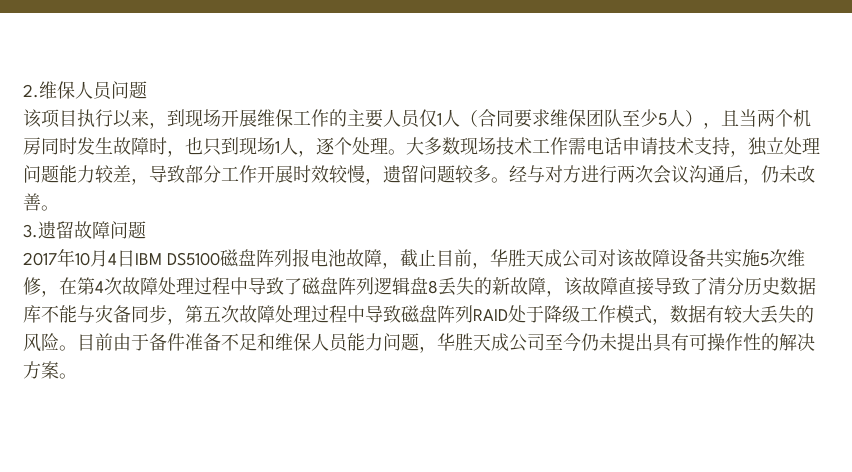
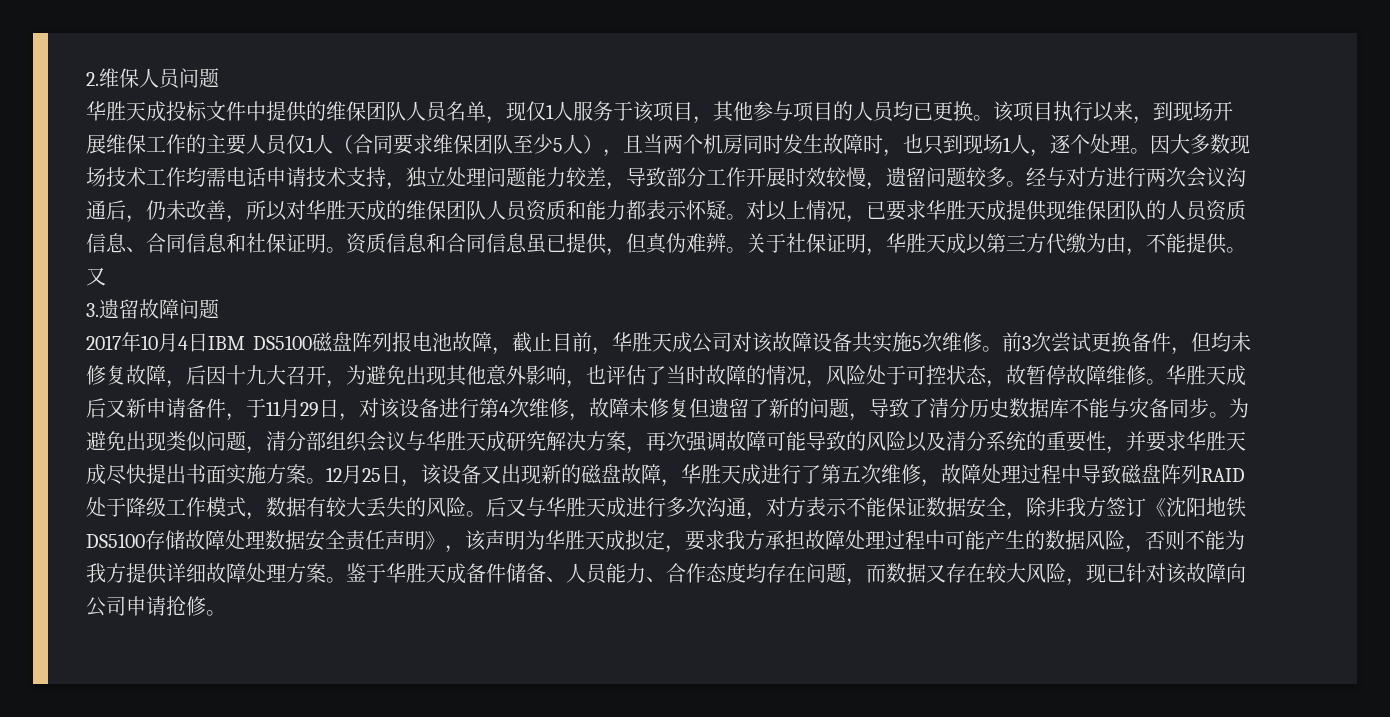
+ 华胜天成投标文件中提供的维保团队人员名单，现仅1人服务于该项目，其他参与项目的人员均已更换。
- 大多数现场技术工作需电话申请技术支持，独立处理问题能力较差，导致部分工作开展时效较慢，遗留问题较多。
+ 因大多数现场技术工作均需电话申请技术支持，独立处理问题能力较差，导致部分工作开展时效较慢，遗留问题较多。
- 经与对方进行两次会议沟通后，仍未改善。
+ 经与对方进行两次会议沟通后，仍未改善，所以对华胜天成的维保团队人员资质和能力都表示怀疑。对以上情况，已要求华胜天成提供现维保团队的人员资质信息、合同信息和社保证明。资质信息和合同信息虽已提供，但真伪难辨。关于社保证明，华胜天成以第三方代缴为由，不能提供。又
- 2017年10月4日IBM DS5100磁盘阵列报电池故障，截止目前，华胜天成公司对该故障设备共实施5次维修，在第4次故障处理过程中导致了磁盘阵列逻辑盘8丢失的新故障，该故障直接导致了清分历史数据库不能与灾备同步，第五次故障处理过程中导致磁盘阵列RAID处于降级工作模式，数据有较大丢失的风险。
+ 2017年10月4日IBM DS5100磁盘阵列报电池故障，截止目前，华胜天成公司对该故障设备共实施5次维修。前3次尝试更换备件，但均未修复故障，后因十九大召开，为避免出现其他意外影响，也评估了当时故障的情况，风险处于可控状态，故暂停故障维修。华胜天成后又新申请备件，于11月29日，对该设备进行第4次维修，故障未修复但遗留了新的问题，导致了清分历史数据库不能与灾备同步。为避免出现类似问题，清分部组织会议与华胜天成研究解决方案，再次强调故障可能导致的风险以及清分系统的重要性，并要求华胜天成尽快提出书面实施方案。12月25日，该设备又出现新的磁盘故障，华胜天成进行了第五次维修，故障处理过程中导致磁盘阵列RAID处于降级工作模式，数据有较大丢失的风险。
- 目前由于备件准备不足和维保人员能力问题，华胜天成公司至今仍未提出具有可操作性的解决方案。
+ 后又与华胜天成进行多次沟通，对方表示不能保证数据安全，除非我方签订《沈阳地铁DS5100存储故障处理数据安全责任声明》，该声明为华胜天成拟定，要求我方承担故障处理过程中可能产生的数据风险，否则不能为我方提供详细故障处理方案。鉴于华胜天成备件储备、人员能力、合作态度均存在问题，而数据又存在较大风险，现已针对该故障向公司申请抢修。

